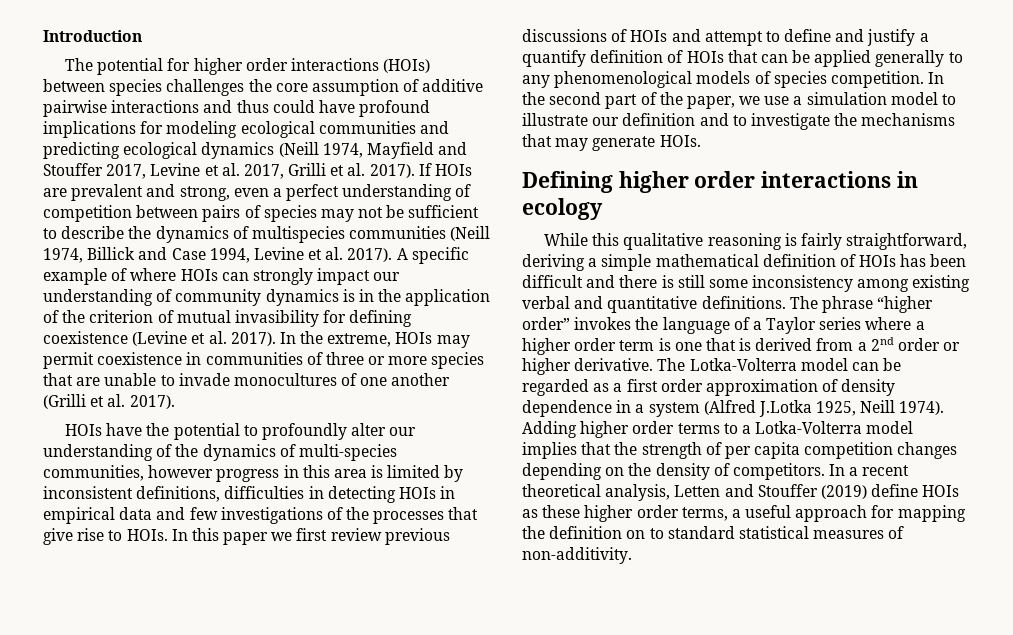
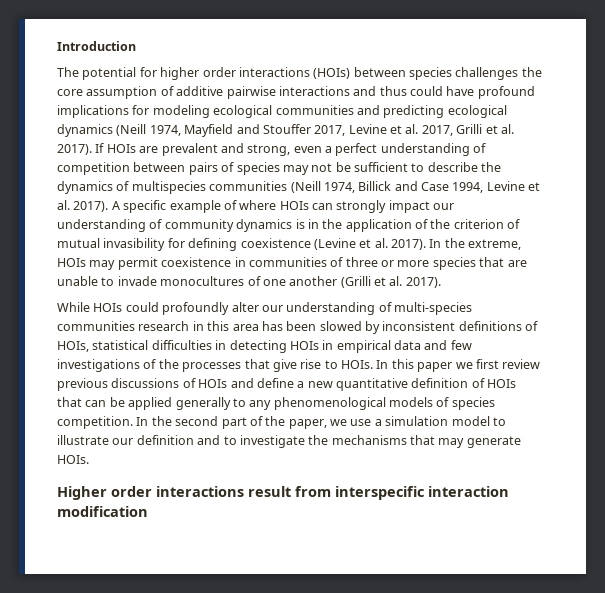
- HOIs have the potential to profoundly alter our understanding of the dynamics of multi-species communities, however progress in this area is limited by inconsistent definitions, difficulties in detecting HOIs in empirical data and few investigations of the processes that give rise to HOIs.
+ While HOIs could profoundly alter our understanding of multi-species communities research in this area has been slowed by inconsistent definitions of HOIs, statistical difficulties in detecting HOIs in empirical data and few investigations of the processes that give rise to HOIs.
- In this paper we first review previous discussions of HOIs and attempt to define and justify a quantify definition of HOIs that can be applied generally to any phenomenological models of species competition.
+ In this paper we first review previous discussions of HOIs and define a new quantitative definition of HOIs that can be applied generally to any phenomenological models of species competition.
- Defining higher order interactions in ecology
- While this qualitative reasoning is fairly straightforward, deriving a simple mathematical definition of HOIs has been difficult and there is still some inconsistency among existing verbal and quantitative definitions. The phrase “higher order” invokes the language of a Taylor series where a higher order term is one that is derived from a 2nd order or higher derivative. The Lotka-Volterra model can be regarded as a first order approximation of density dependence in a system (Alfred J.Lotka 1925, Neill 1974). Adding higher order terms to a Lotka-Volterra model implies that the strength of per capita competition changes depending on the density of competitors. In a recent theoretical analysis, Letten and Stouffer (2019) define HOIs as these higher order terms, a useful approach for mapping the definition on to standard statistical measures of non-additivity.
+ Higher order interactions result from interspecific interaction modification

